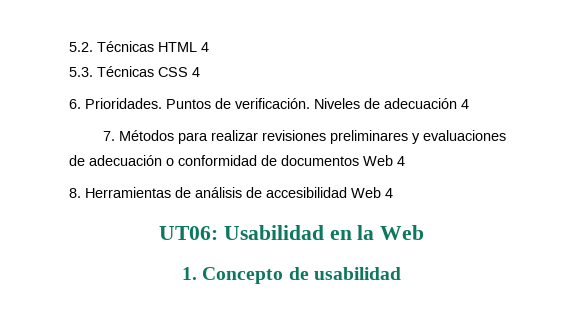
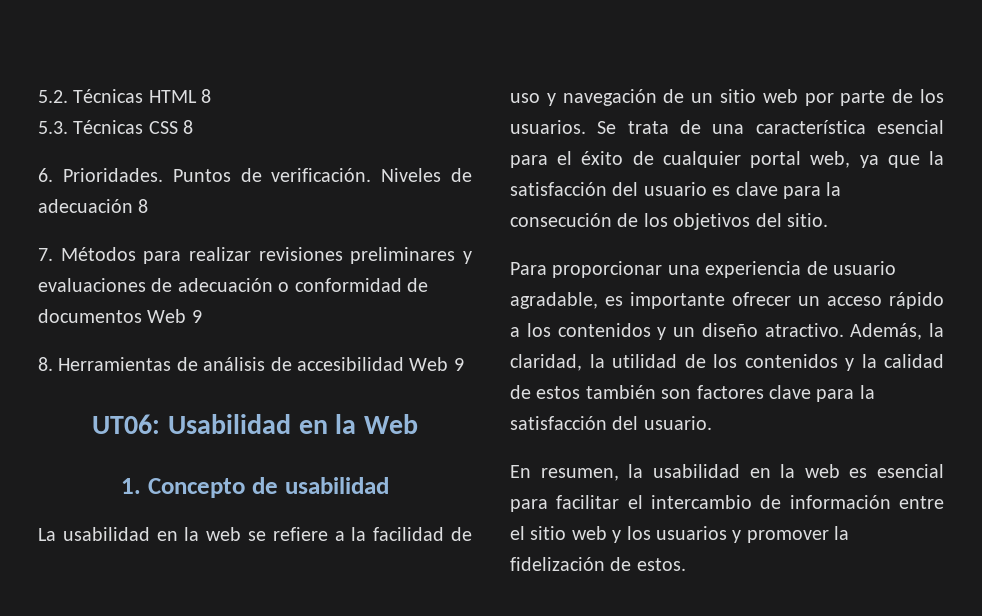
- 5.2. Técnicas HTML 4
+ 5.2. Técnicas HTML 8
- 5.3. Técnicas CSS 4
+ 5.3. Técnicas CSS 8
- Niveles de adecuación 4
+ Niveles de adecuación 8
- 7. Métodos para realizar revisiones preliminares y evaluaciones de adecuación o conformidad de documentos Web 4
+ 7. Métodos para realizar revisiones preliminares y evaluaciones de adecuación o conformidad de documentos Web 9
- 8. Herramientas de análisis de accesibilidad Web 4
+ 8. Herramientas de análisis de accesibilidad Web 9
+ La usabilidad en la web se refiere a la facilidad de uso y navegación de un sitio web por parte de los usuarios. Se trata de una característica esencial para el éxito de cualquier portal web, ya que la satisfacción del usuario es clave para la consecución de los objetivos del sitio.
+ Para proporcionar una experiencia de usuario agradable, es importante ofrecer un acceso rápido a los contenidos y un diseño atractivo. Además, la claridad, la utilidad de los contenidos y la calidad de estos también son factores clave para la satisfacción del usuario.
+ En resumen, la usabilidad en la web es esencial para facilitar el intercambio de información entre el sitio web y los usuarios y promover la fidelización de estos.

